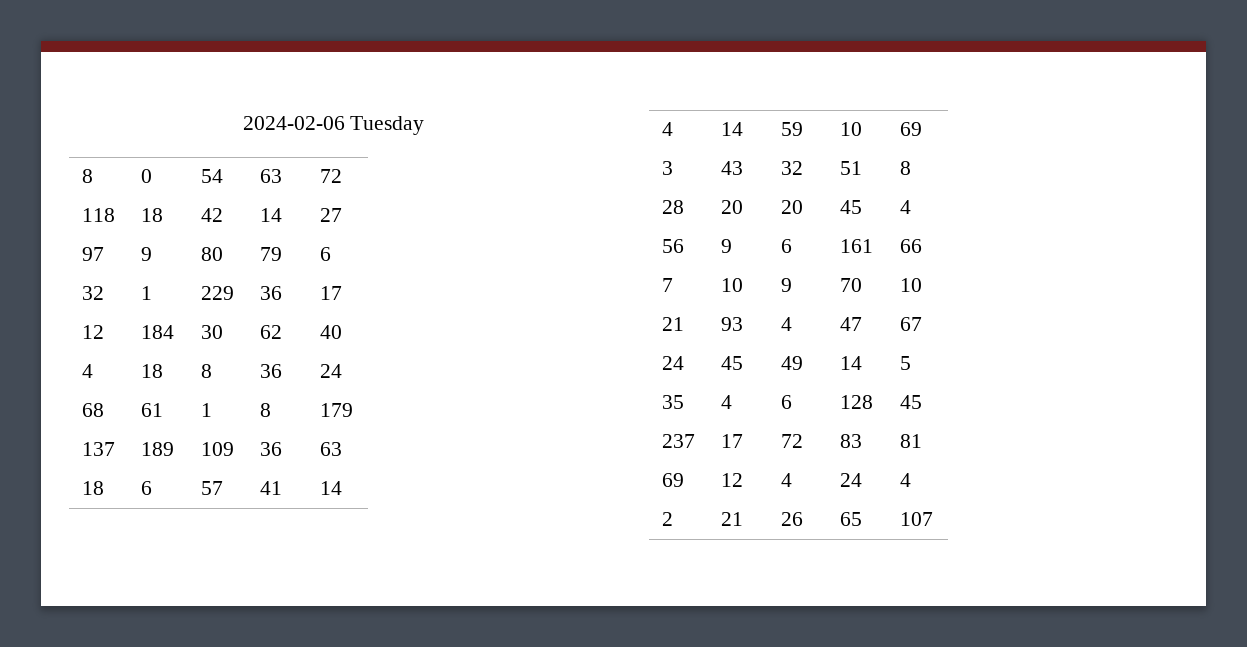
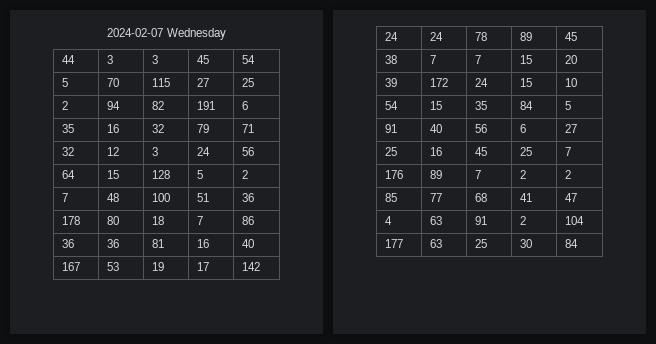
- 2024-02-06 Tuesday
- 8 | 0 | 54 | 63 | 72
- 118 | 18 | 42 | 14 | 27
- 97 | 9 | 80 | 79 | 6
- 32 | 1 | 229 | 36 | 17
- 12 | 184 | 30 | 62 | 40
- 4 | 18 | 8 | 36 | 24
- 68 | 61 | 1 | 8 | 179
- 137 | 189 | 109 | 36 | 63
- 18 | 6 | 57 | 41 | 14
- 4 | 14 | 59 | 10 | 69
- 3 | 43 | 32 | 51 | 8
- 28 | 20 | 20 | 45 | 4
- 56 | 9 | 6 | 161 | 66
- 7 | 10 | 9 | 70 | 10
- 21 | 93 | 4 | 47 | 67
- 24 | 45 | 49 | 14 | 5
- 35 | 4 | 6 | 128 | 45
- 237 | 17 | 72 | 83 | 81
- 69 | 12 | 4 | 24 | 4
- 2 | 21 | 26 | 65 | 107
+ 2024-02-07 Wednesday
+ 44 | 3 | 3 | 45 | 54
+ 5 | 70 | 115 | 27 | 25
+ 2 | 94 | 82 | 191 | 6
+ 35 | 16 | 32 | 79 | 71
+ 32 | 12 | 3 | 24 | 56
+ 64 | 15 | 128 | 5 | 2
+ 7 | 48 | 100 | 51 | 36
+ 178 | 80 | 18 | 7 | 86
+ 36 | 36 | 81 | 16 | 40
+ 167 | 53 | 19 | 17 | 142
+ 24 | 24 | 78 | 89 | 45
+ 38 | 7 | 7 | 15 | 20
+ 39 | 172 | 24 | 15 | 10
+ 54 | 15 | 35 | 84 | 5
+ 91 | 40 | 56 | 6 | 27
+ 25 | 16 | 45 | 25 | 7
+ 176 | 89 | 7 | 2 | 2
+ 85 | 77 | 68 | 41 | 47
+ 4 | 63 | 91 | 2 | 104
+ 177 | 63 | 25 | 30 | 84

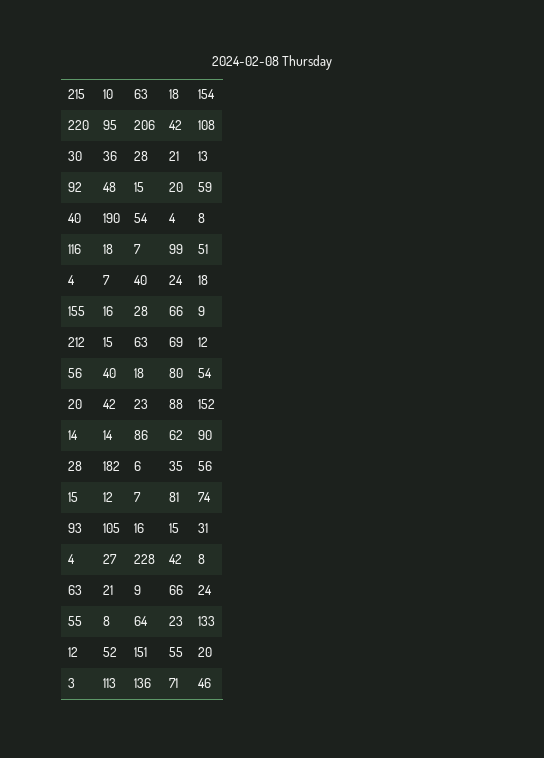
- 2024-02-07 Wednesday
- 44 | 3 | 3 | 45 | 54
- 5 | 70 | 115 | 27 | 25
- 2 | 94 | 82 | 191 | 6
- 35 | 16 | 32 | 79 | 71
- 32 | 12 | 3 | 24 | 56
- 64 | 15 | 128 | 5 | 2
- 7 | 48 | 100 | 51 | 36
- 178 | 80 | 18 | 7 | 86
- 36 | 36 | 81 | 16 | 40
- 167 | 53 | 19 | 17 | 142
- 24 | 24 | 78 | 89 | 45
- 38 | 7 | 7 | 15 | 20
- 39 | 172 | 24 | 15 | 10
- 54 | 15 | 35 | 84 | 5
- 91 | 40 | 56 | 6 | 27
- 25 | 16 | 45 | 25 | 7
- 176 | 89 | 7 | 2 | 2
- 85 | 77 | 68 | 41 | 47
- 4 | 63 | 91 | 2 | 104
- 177 | 63 | 25 | 30 | 84
+ 2024-02-08 Thursday
+ 215 | 10 | 63 | 18 | 154
+ 220 | 95 | 206 | 42 | 108
+ 30 | 36 | 28 | 21 | 13
+ 92 | 48 | 15 | 20 | 59
+ 40 | 190 | 54 | 4 | 8
+ 116 | 18 | 7 | 99 | 51
+ 4 | 7 | 40 | 24 | 18
+ 155 | 16 | 28 | 66 | 9
+ 212 | 15 | 63 | 69 | 12
+ 56 | 40 | 18 | 80 | 54
+ 20 | 42 | 23 | 88 | 152
+ 14 | 14 | 86 | 62 | 90
+ 28 | 182 | 6 | 35 | 56
+ 15 | 12 | 7 | 81 | 74
+ 93 | 105 | 16 | 15 | 31
+ 4 | 27 | 228 | 42 | 8
+ 63 | 21 | 9 | 66 | 24
+ 55 | 8 | 64 | 23 | 133
+ 12 | 52 | 151 | 55 | 20
+ 3 | 113 | 136 | 71 | 46

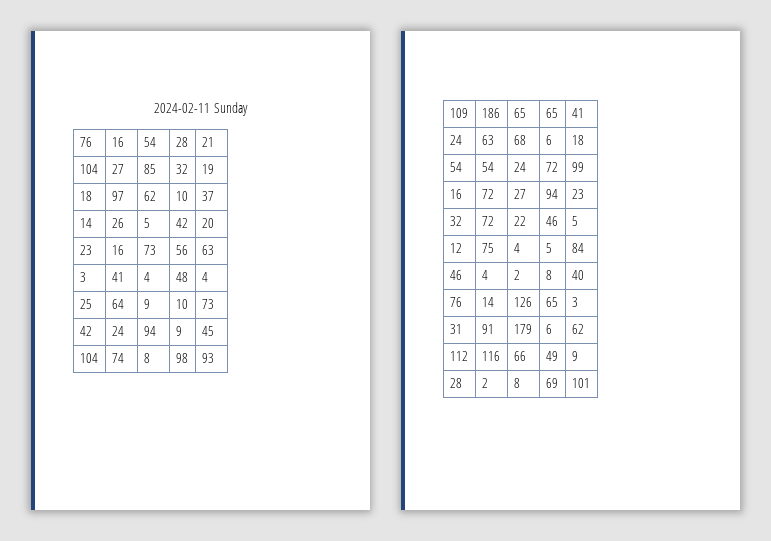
- 2024-02-08 Thursday
- 215 | 10 | 63 | 18 | 154
- 220 | 95 | 206 | 42 | 108
- 30 | 36 | 28 | 21 | 13
- 92 | 48 | 15 | 20 | 59
- 40 | 190 | 54 | 4 | 8
- 116 | 18 | 7 | 99 | 51
- 4 | 7 | 40 | 24 | 18
- 155 | 16 | 28 | 66 | 9
+ 2024-02-11 Sunday
+ 76 | 16 | 54 | 28 | 21
+ 104 | 27 | 85 | 32 | 19
+ 18 | 97 | 62 | 10 | 37
+ 14 | 26 | 5 | 42 | 20
+ 23 | 16 | 73 | 56 | 63
+ 3 | 41 | 4 | 48 | 4
+ 25 | 64 | 9 | 10 | 73
+ 42 | 24 | 94 | 9 | 45
+ 104 | 74 | 8 | 98 | 93
+ 109 | 186 | 65 | 65 | 41
+ 24 | 63 | 68 | 6 | 18
+ 54 | 54 | 24 | 72 | 99
+ 16 | 72 | 27 | 94 | 23
+ 32 | 72 | 22 | 46 | 5
+ 12 | 75 | 4 | 5 | 84
+ 46 | 4 | 2 | 8 | 40
+ 76 | 14 | 126 | 65 | 3
+ 31 | 91 | 179 | 6 | 62
+ 112 | 116 | 66 | 49 | 9
- 212 | 15 | 63 | 69 | 12
- 56 | 40 | 18 | 80 | 54
- 20 | 42 | 23 | 88 | 152
- 14 | 14 | 86 | 62 | 90
- 28 | 182 | 6 | 35 | 56
- 15 | 12 | 7 | 81 | 74
- 93 | 105 | 16 | 15 | 31
- 4 | 27 | 228 | 42 | 8
- 63 | 21 | 9 | 66 | 24
- 55 | 8 | 64 | 23 | 133
- 12 | 52 | 151 | 55 | 20
- 3 | 113 | 136 | 71 | 46
+ 28 | 2 | 8 | 69 | 101

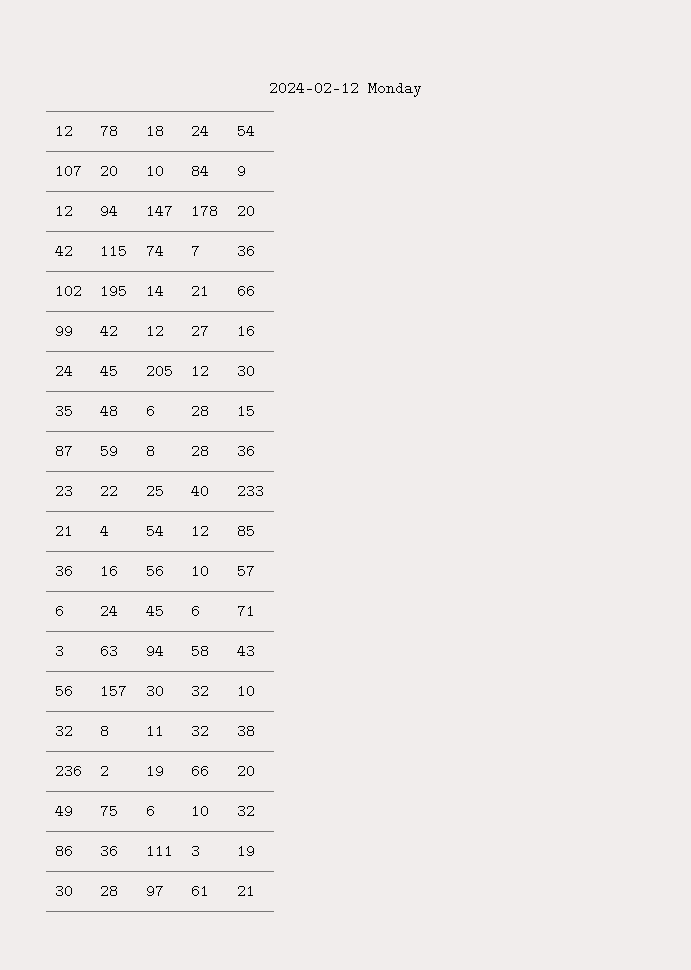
- 2024-02-11 Sunday
- 76 | 16 | 54 | 28 | 21
- 104 | 27 | 85 | 32 | 19
- 18 | 97 | 62 | 10 | 37
- 14 | 26 | 5 | 42 | 20
- 23 | 16 | 73 | 56 | 63
- 3 | 41 | 4 | 48 | 4
- 25 | 64 | 9 | 10 | 73
- 42 | 24 | 94 | 9 | 45
- 104 | 74 | 8 | 98 | 93
- 109 | 186 | 65 | 65 | 41
- 24 | 63 | 68 | 6 | 18
- 54 | 54 | 24 | 72 | 99
- 16 | 72 | 27 | 94 | 23
- 32 | 72 | 22 | 46 | 5
- 12 | 75 | 4 | 5 | 84
- 46 | 4 | 2 | 8 | 40
- 76 | 14 | 126 | 65 | 3
- 31 | 91 | 179 | 6 | 62
- 112 | 116 | 66 | 49 | 9
- 28 | 2 | 8 | 69 | 101
+ 2024-02-12 Monday
+ 12 | 78 | 18 | 24 | 54
+ 107 | 20 | 10 | 84 | 9
+ 12 | 94 | 147 | 178 | 20
+ 42 | 115 | 74 | 7 | 36
+ 102 | 195 | 14 | 21 | 66
+ 99 | 42 | 12 | 27 | 16
+ 24 | 45 | 205 | 12 | 30
+ 35 | 48 | 6 | 28 | 15
+ 87 | 59 | 8 | 28 | 36
+ 23 | 22 | 25 | 40 | 233
+ 21 | 4 | 54 | 12 | 85
+ 36 | 16 | 56 | 10 | 57
+ 6 | 24 | 45 | 6 | 71
+ 3 | 63 | 94 | 58 | 43
+ 56 | 157 | 30 | 32 | 10
+ 32 | 8 | 11 | 32 | 38
+ 236 | 2 | 19 | 66 | 20
+ 49 | 75 | 6 | 10 | 32
+ 86 | 36 | 111 | 3 | 19
+ 30 | 28 | 97 | 61 | 21

